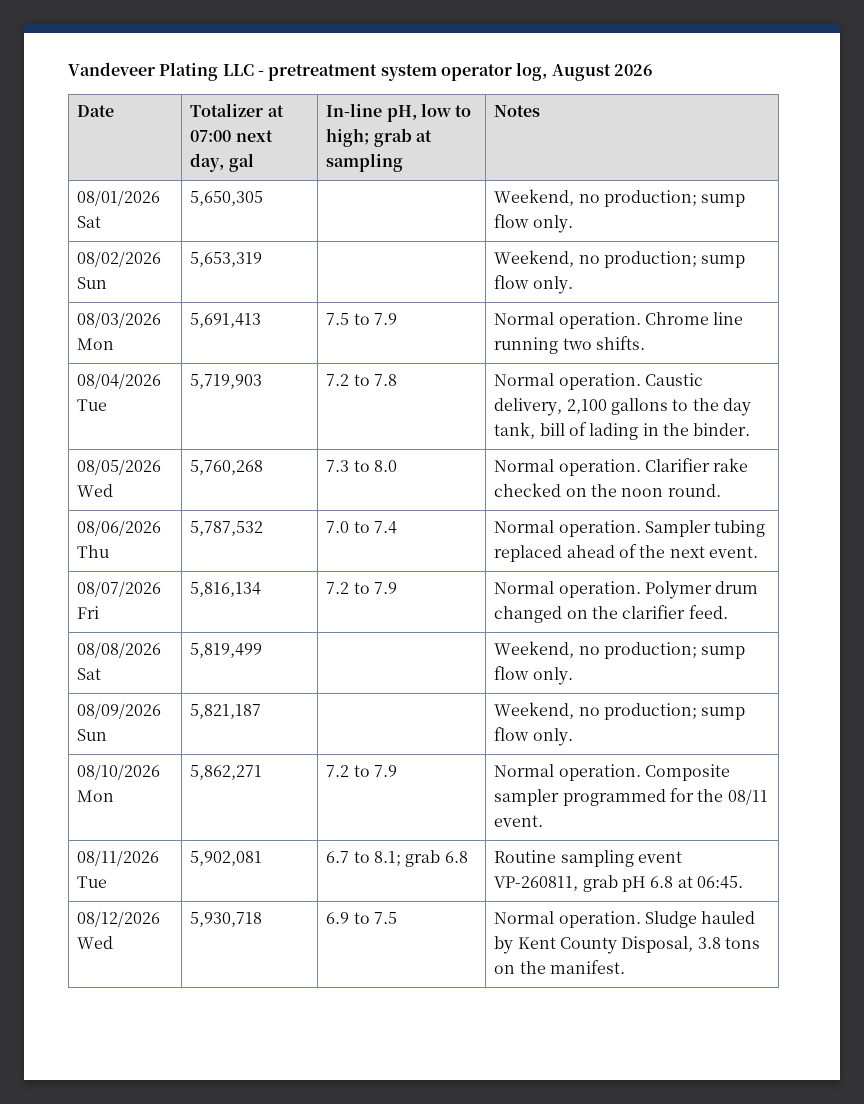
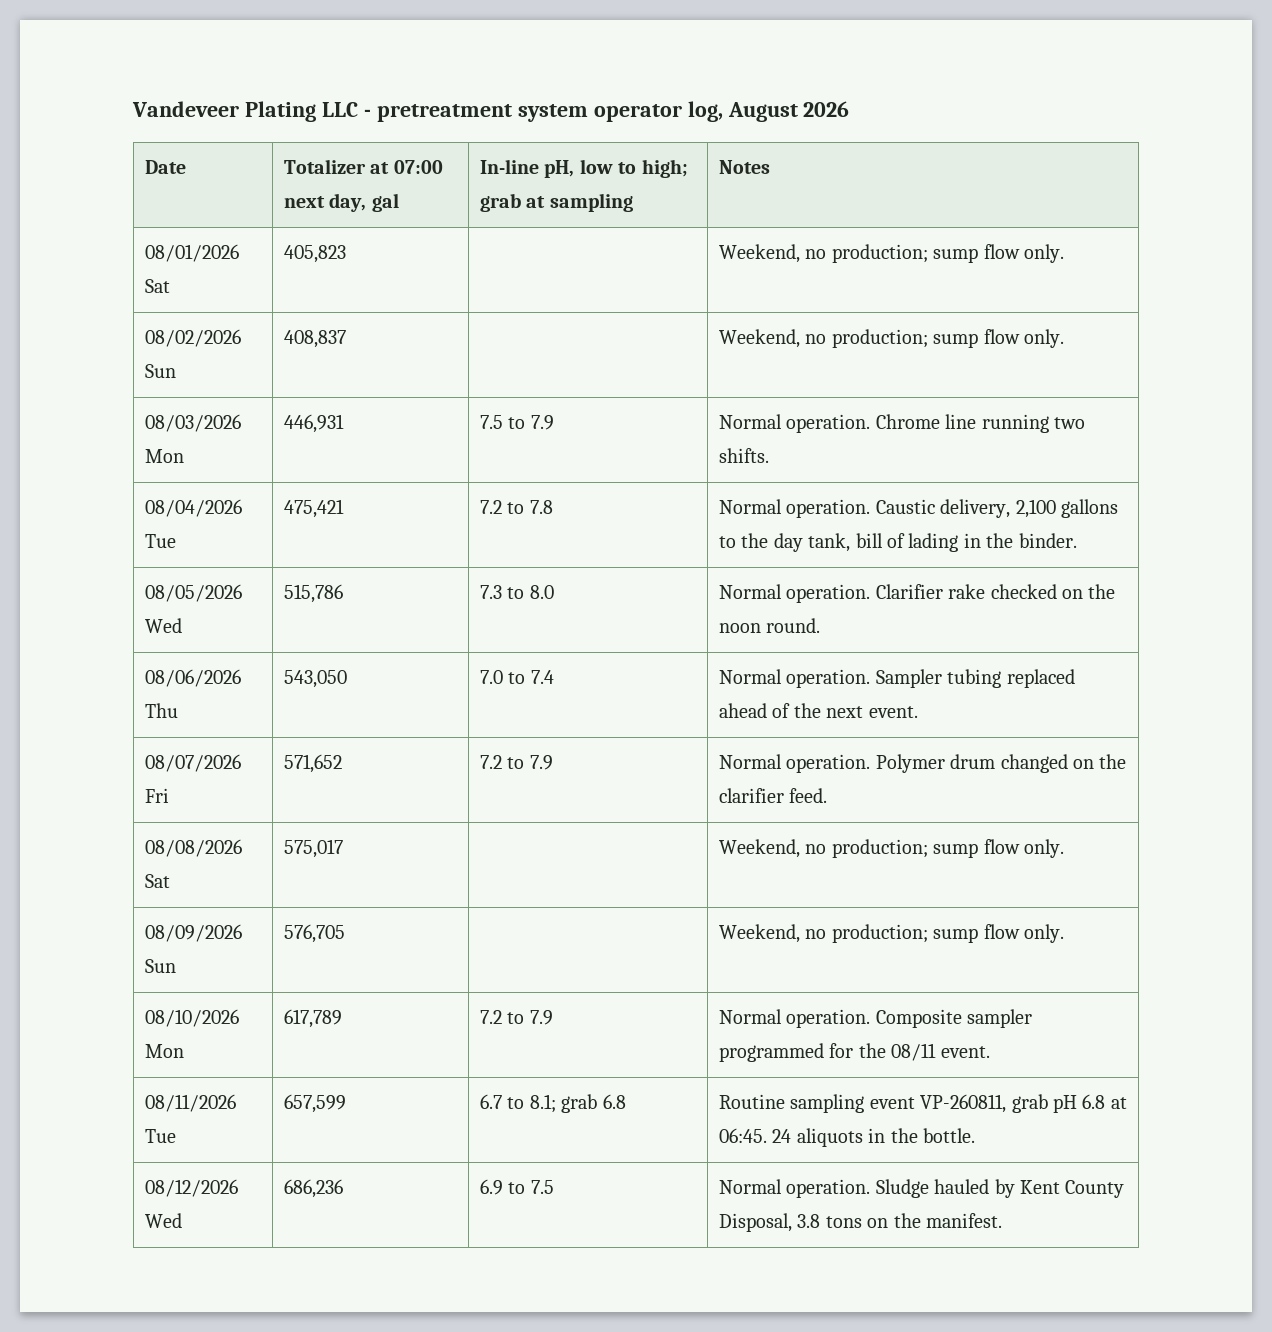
- 08/01/2026 Sat | 5,650,305 | | Weekend, no production; sump flow only.
+ 08/01/2026 Sat | 405,823 | | Weekend, no production; sump flow only.
- 08/02/2026 Sun | 5,653,319 | | Weekend, no production; sump flow only.
+ 08/02/2026 Sun | 408,837 | | Weekend, no production; sump flow only.
- 08/03/2026 Mon | 5,691,413 | 7.5 to 7.9 | Normal operation. Chrome line running two shifts.
+ 08/03/2026 Mon | 446,931 | 7.5 to 7.9 | Normal operation. Chrome line running two shifts.
- 08/04/2026 Tue | 5,719,903 | 7.2 to 7.8 | Normal operation. Caustic delivery, 2,100 gallons to the day tank, bill of lading in the binder.
+ 08/04/2026 Tue | 475,421 | 7.2 to 7.8 | Normal operation. Caustic delivery, 2,100 gallons to the day tank, bill of lading in the binder.
- 08/05/2026 Wed | 5,760,268 | 7.3 to 8.0 | Normal operation. Clarifier rake checked on the noon round.
+ 08/05/2026 Wed | 515,786 | 7.3 to 8.0 | Normal operation. Clarifier rake checked on the noon round.
- 08/06/2026 Thu | 5,787,532 | 7.0 to 7.4 | Normal operation. Sampler tubing replaced ahead of the next event.
+ 08/06/2026 Thu | 543,050 | 7.0 to 7.4 | Normal operation. Sampler tubing replaced ahead of the next event.
- 08/07/2026 Fri | 5,816,134 | 7.2 to 7.9 | Normal operation. Polymer drum changed on the clarifier feed.
+ 08/07/2026 Fri | 571,652 | 7.2 to 7.9 | Normal operation. Polymer drum changed on the clarifier feed.
- 08/08/2026 Sat | 5,819,499 | | Weekend, no production; sump flow only.
+ 08/08/2026 Sat | 575,017 | | Weekend, no production; sump flow only.
- 08/09/2026 Sun | 5,821,187 | | Weekend, no production; sump flow only.
+ 08/09/2026 Sun | 576,705 | | Weekend, no production; sump flow only.
- 08/10/2026 Mon | 5,862,271 | 7.2 to 7.9 | Normal operation. Composite sampler programmed for the 08/11 event.
+ 08/10/2026 Mon | 617,789 | 7.2 to 7.9 | Normal operation. Composite sampler programmed for the 08/11 event.
- 08/11/2026 Tue | 5,902,081 | 6.7 to 8.1; grab 6.8 | Routine sampling event VP-260811, grab pH 6.8 at 06:45.
+ 08/11/2026 Tue | 657,599 | 6.7 to 8.1; grab 6.8 | Routine sampling event VP-260811, grab pH 6.8 at 06:45. 24 aliquots in the bottle.
- 08/12/2026 Wed | 5,930,718 | 6.9 to 7.5 | Normal operation. Sludge hauled by Kent County Disposal, 3.8 tons on the manifest.
+ 08/12/2026 Wed | 686,236 | 6.9 to 7.5 | Normal operation. Sludge hauled by Kent County Disposal, 3.8 tons on the manifest.

